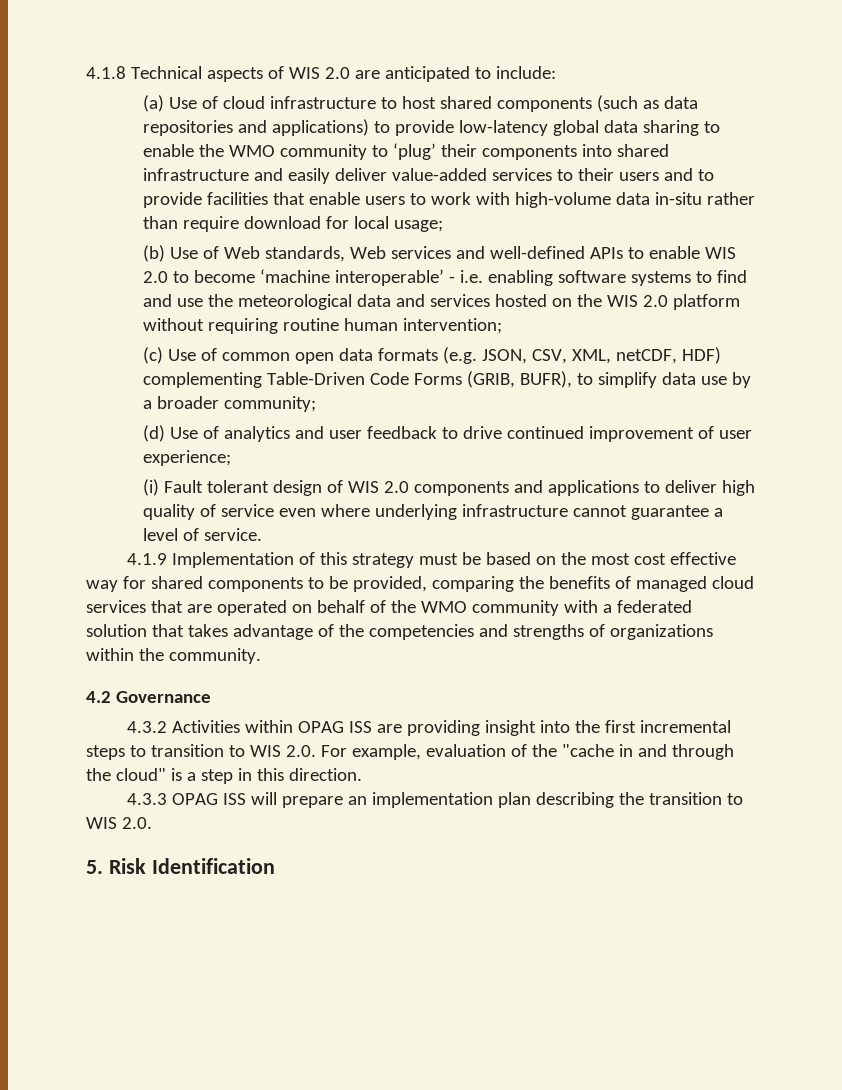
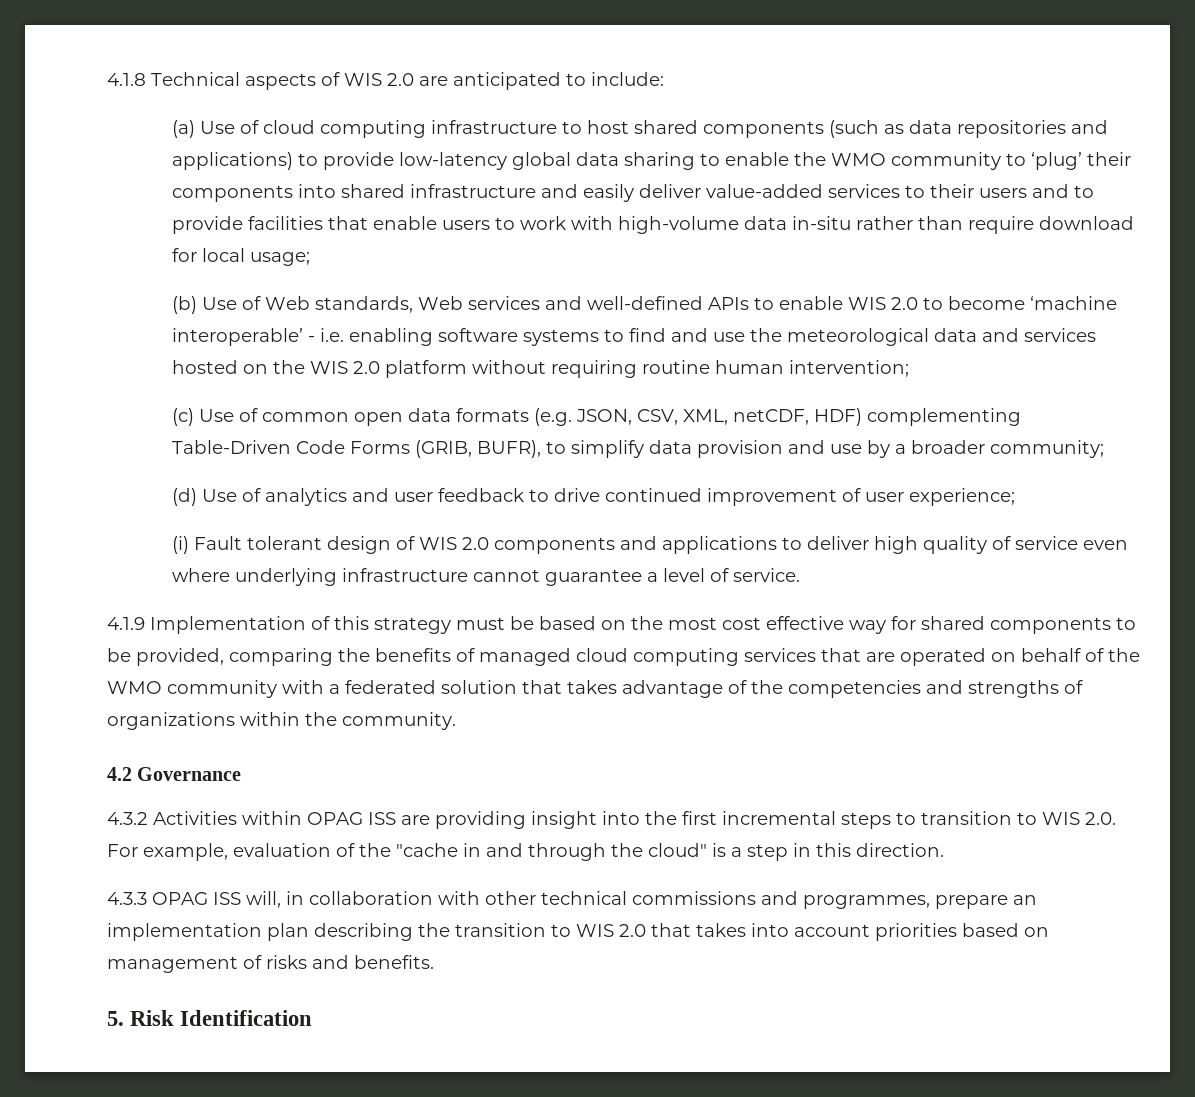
- (a) Use of cloud infrastructure to host shared components (such as data repositories and applications) to provide low-latency global data sharing to enable the WMO community to ‘plug’ their components into shared infrastructure and easily deliver value-added services to their users and to provide facilities that enable users to work with high-volume data in-situ rather than require download for local usage;
+ (a) Use of cloud computing infrastructure to host shared components (such as data repositories and applications) to provide low-latency global data sharing to enable the WMO community to ‘plug’ their components into shared infrastructure and easily deliver value-added services to their users and to provide facilities that enable users to work with high-volume data in-situ rather than require download for local usage;
- (c) Use of common open data formats (e.g. JSON, CSV, XML, netCDF, HDF) complementing Table-Driven Code Forms (GRIB, BUFR), to simplify data use by a broader community;
+ (c) Use of common open data formats (e.g. JSON, CSV, XML, netCDF, HDF) complementing Table-Driven Code Forms (GRIB, BUFR), to simplify data provision and use by a broader community;
- 4.1.9 Implementation of this strategy must be based on the most cost effective way for shared components to be provided, comparing the benefits of managed cloud services that are operated on behalf of the WMO community with a federated solution that takes advantage of the competencies and strengths of organizations within the community.
+ 4.1.9 Implementation of this strategy must be based on the most cost effective way for shared components to be provided, comparing the benefits of managed cloud computing services that are operated on behalf of the WMO community with a federated solution that takes advantage of the competencies and strengths of organizations within the community.
- 4.3.3 OPAG ISS will prepare an implementation plan describing the transition to WIS 2.0.
+ 4.3.3 OPAG ISS will, in collaboration with other technical commissions and programmes, prepare an implementation plan describing the transition to WIS 2.0 that takes into account priorities based on management of risks and benefits.

